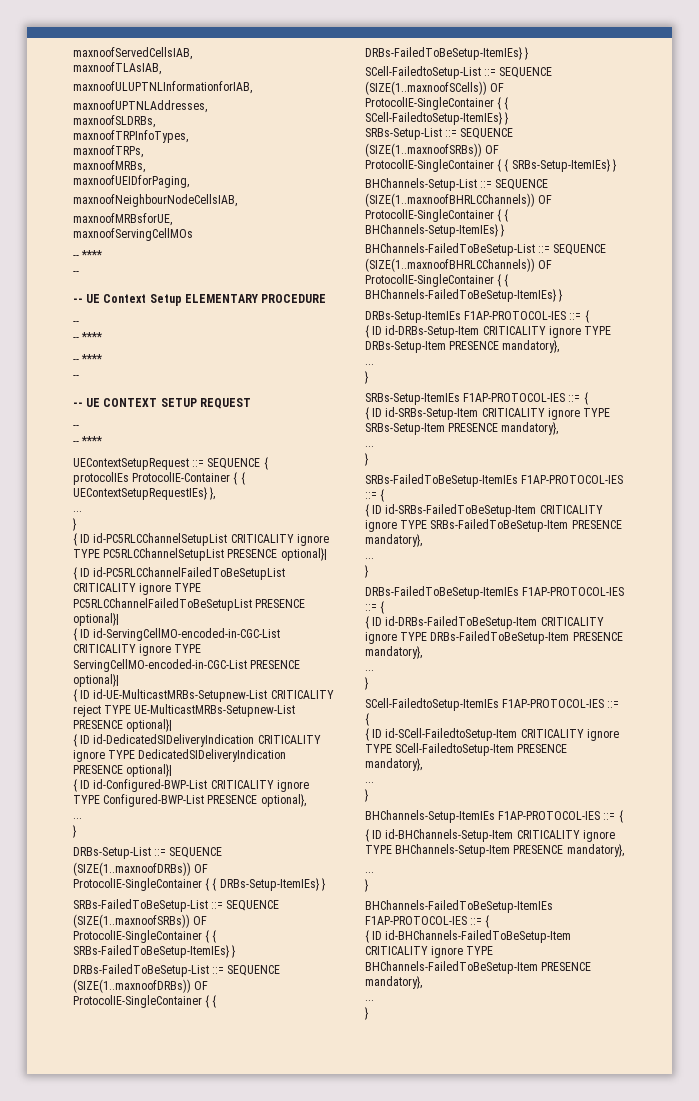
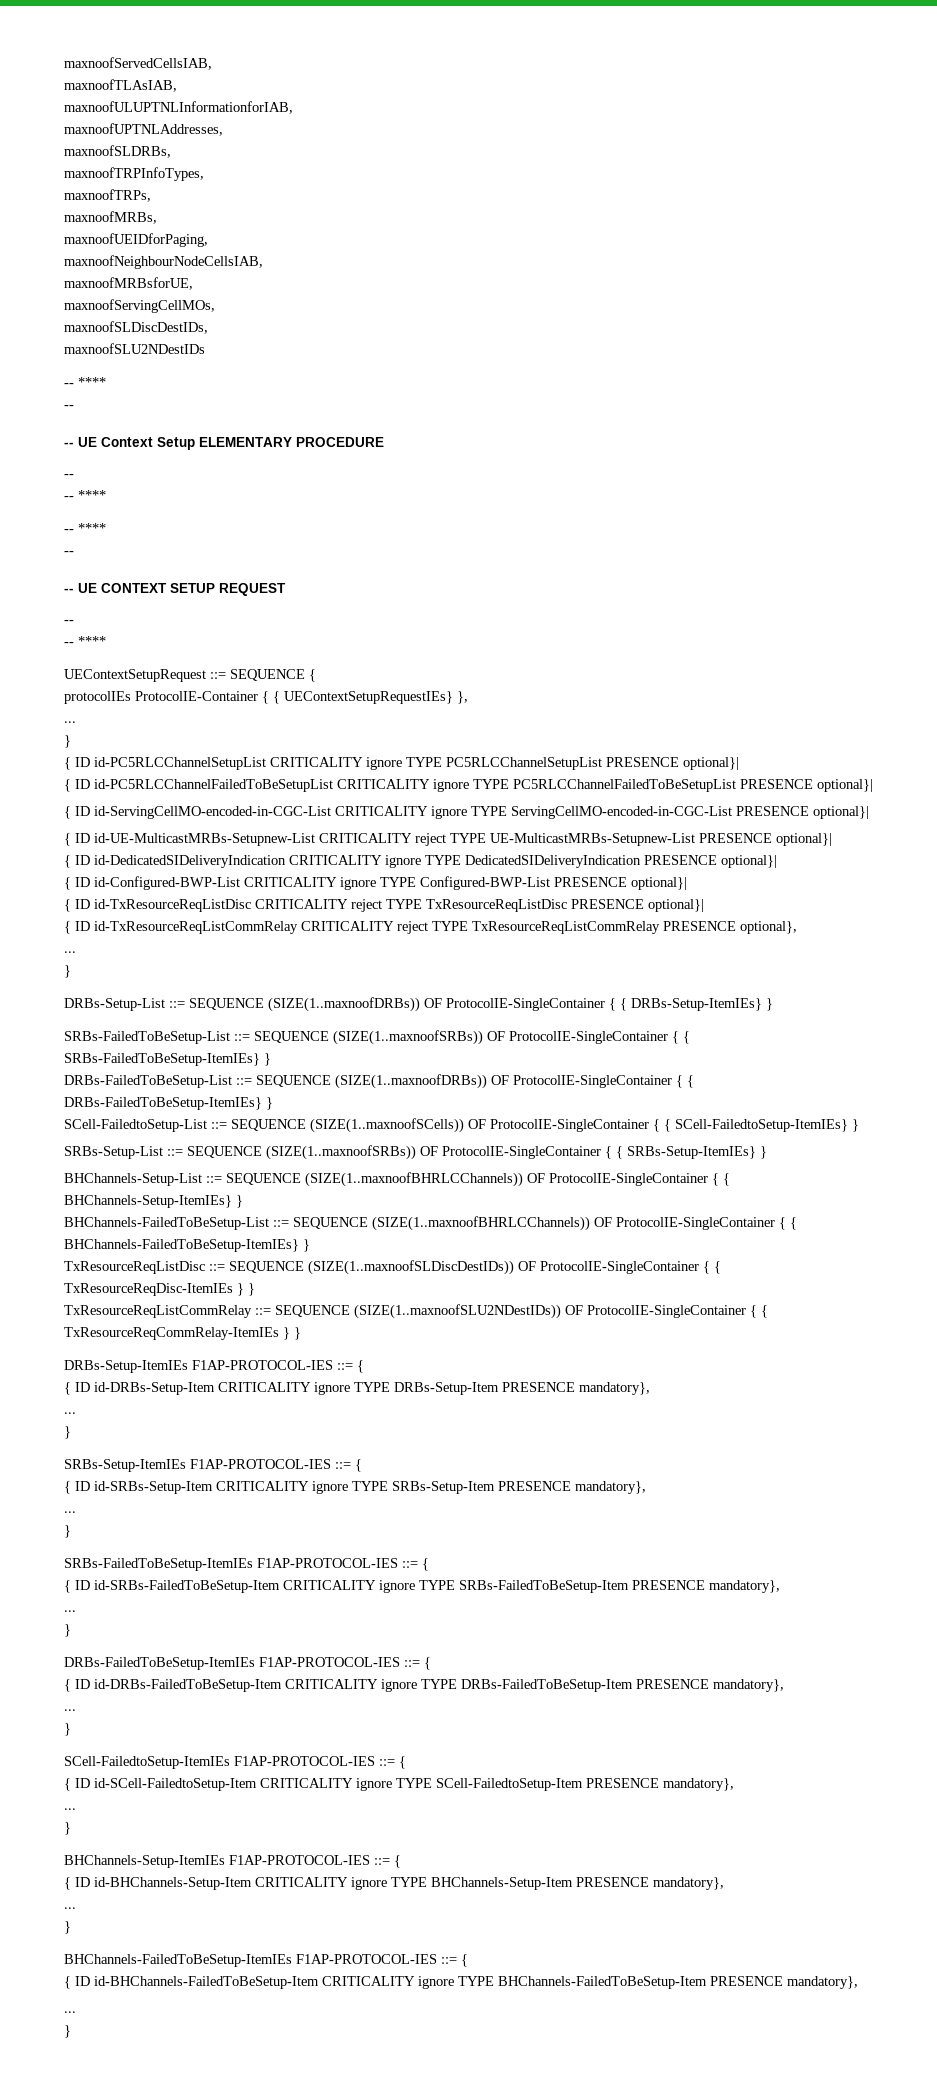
- maxnoofServingCellMOs
+ maxnoofServingCellMOs,
+ maxnoofSLDiscDestIDs,
+ maxnoofSLU2NDestIDs
- { ID id-Configured-BWP-List CRITICALITY ignore TYPE Configured-BWP-List PRESENCE optional},
+ { ID id-Configured-BWP-List CRITICALITY ignore TYPE Configured-BWP-List PRESENCE optional}|
+ { ID id-TxResourceReqListDisc CRITICALITY reject TYPE TxResourceReqListDisc PRESENCE optional}|
+ { ID id-TxResourceReqListCommRelay CRITICALITY reject TYPE TxResourceReqListCommRelay PRESENCE optional},
+ TxResourceReqListDisc ::= SEQUENCE (SIZE(1..maxnoofSLDiscDestIDs)) OF ProtocolIE-SingleContainer { { TxResourceReqDisc-ItemIEs } }
+ TxResourceReqListCommRelay ::= SEQUENCE (SIZE(1..maxnoofSLU2NDestIDs)) OF ProtocolIE-SingleContainer { { TxResourceReqCommRelay-ItemIEs } }

